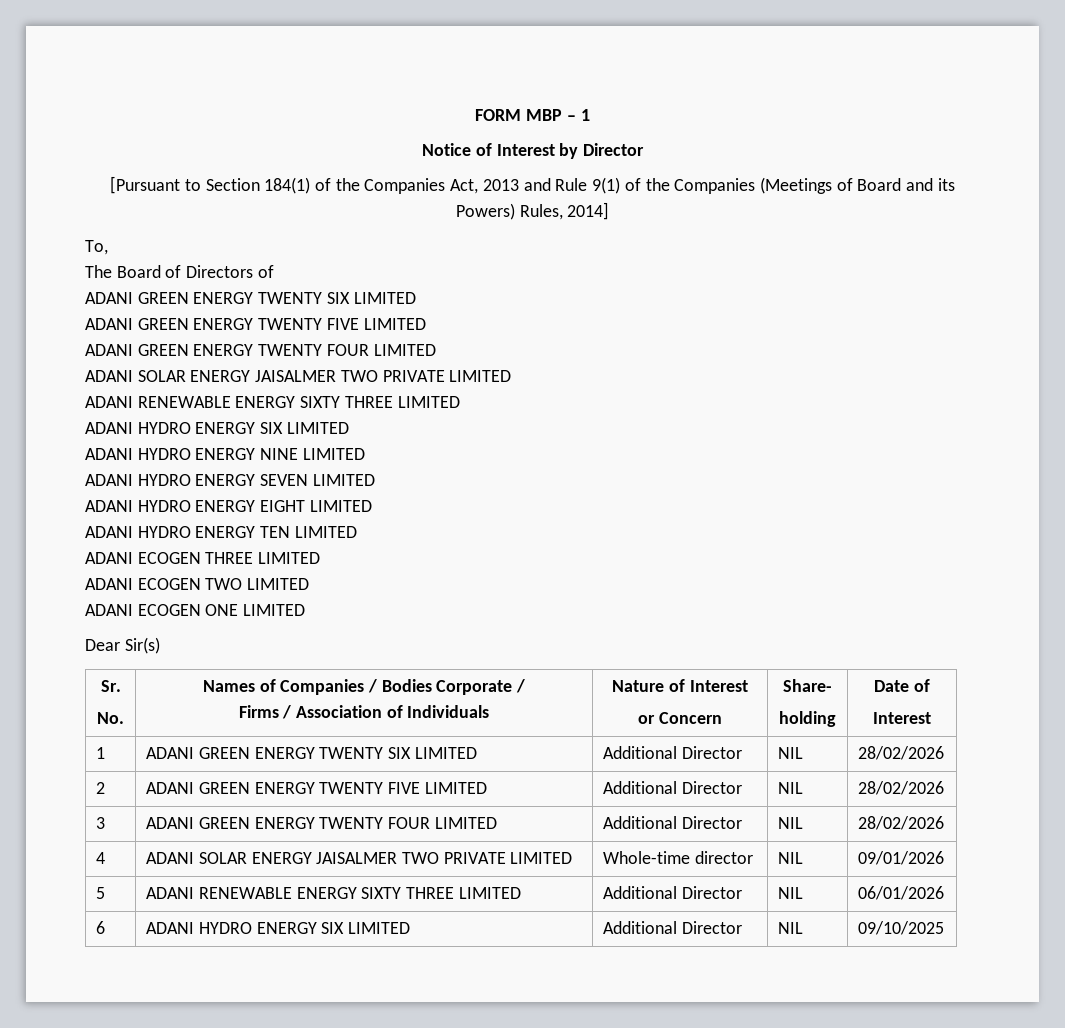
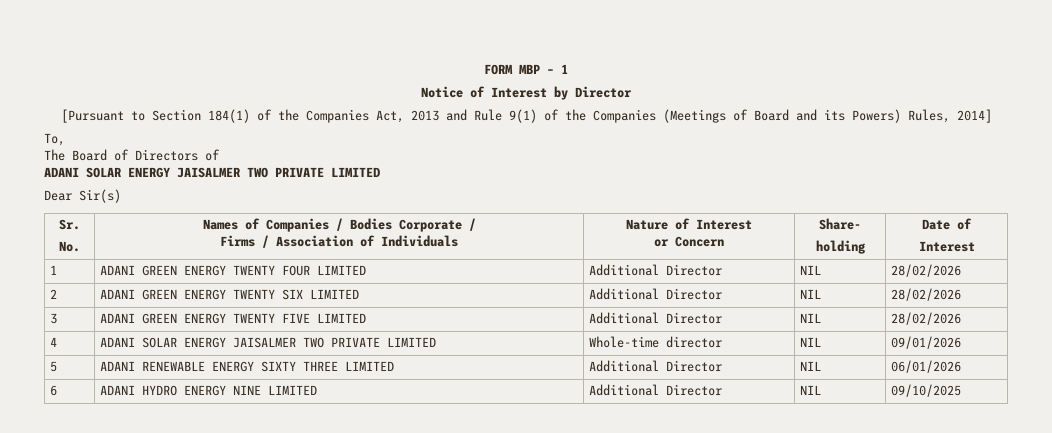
  The Board of Directors of
- ADANI GREEN ENERGY TWENTY SIX LIMITED
- ADANI GREEN ENERGY TWENTY FIVE LIMITED
- ADANI GREEN ENERGY TWENTY FOUR LIMITED
  ADANI SOLAR ENERGY JAISALMER TWO PRIVATE LIMITED
- ADANI RENEWABLE ENERGY SIXTY THREE LIMITED
- ADANI HYDRO ENERGY SIX LIMITED
- ADANI HYDRO ENERGY NINE LIMITED
- ADANI HYDRO ENERGY SEVEN LIMITED
- ADANI HYDRO ENERGY EIGHT LIMITED
- ADANI HYDRO ENERGY TEN LIMITED
- ADANI ECOGEN THREE LIMITED
- ADANI ECOGEN TWO LIMITED
- ADANI ECOGEN ONE LIMITED
- 1 | ADANI GREEN ENERGY TWENTY SIX LIMITED | Additional Director | NIL | 28/02/2026
+ 1 | ADANI GREEN ENERGY TWENTY FOUR LIMITED | Additional Director | NIL | 28/02/2026
- 2 | ADANI GREEN ENERGY TWENTY FIVE LIMITED | Additional Director | NIL | 28/02/2026
+ 2 | ADANI GREEN ENERGY TWENTY SIX LIMITED | Additional Director | NIL | 28/02/2026
- 3 | ADANI GREEN ENERGY TWENTY FOUR LIMITED | Additional Director | NIL | 28/02/2026
+ 3 | ADANI GREEN ENERGY TWENTY FIVE LIMITED | Additional Director | NIL | 28/02/2026
- 6 | ADANI HYDRO ENERGY SIX LIMITED | Additional Director | NIL | 09/10/2025
+ 6 | ADANI HYDRO ENERGY NINE LIMITED | Additional Director | NIL | 09/10/2025

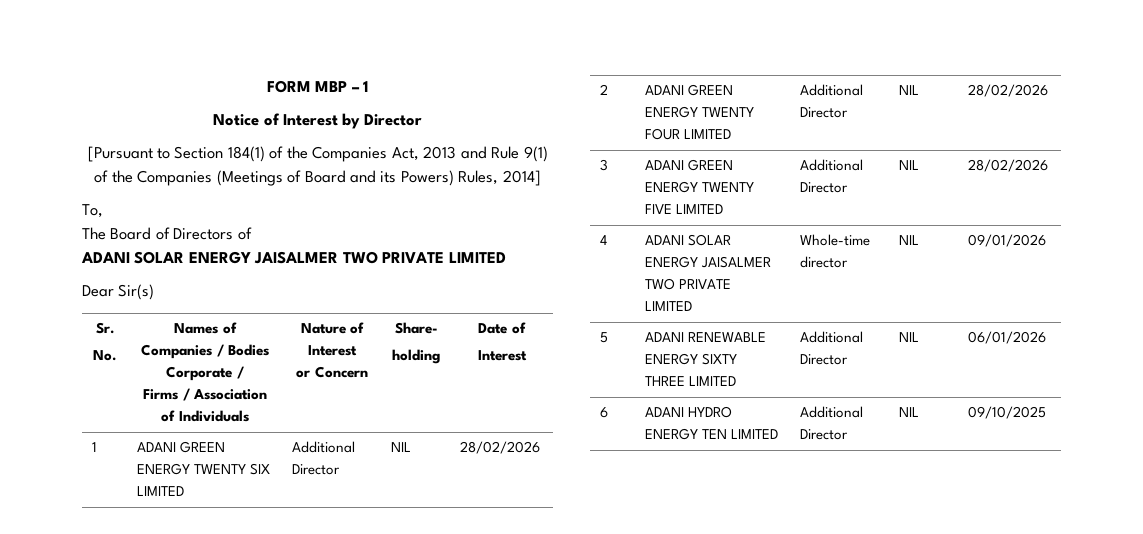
- 1 | ADANI GREEN ENERGY TWENTY FOUR LIMITED | Additional Director | NIL | 28/02/2026
+ 1 | ADANI GREEN ENERGY TWENTY SIX LIMITED | Additional Director | NIL | 28/02/2026
- 2 | ADANI GREEN ENERGY TWENTY SIX LIMITED | Additional Director | NIL | 28/02/2026
+ 2 | ADANI GREEN ENERGY TWENTY FOUR LIMITED | Additional Director | NIL | 28/02/2026
- 6 | ADANI HYDRO ENERGY NINE LIMITED | Additional Director | NIL | 09/10/2025
+ 6 | ADANI HYDRO ENERGY TEN LIMITED | Additional Director | NIL | 09/10/2025

